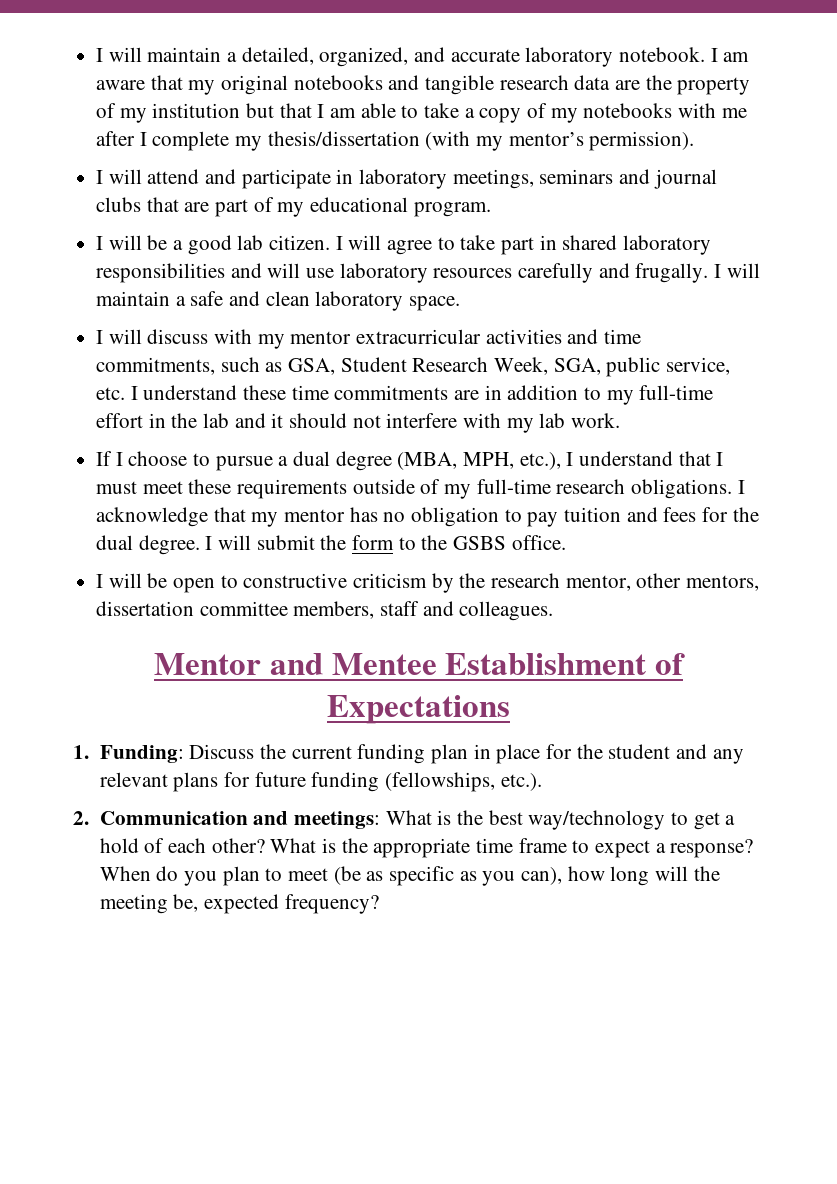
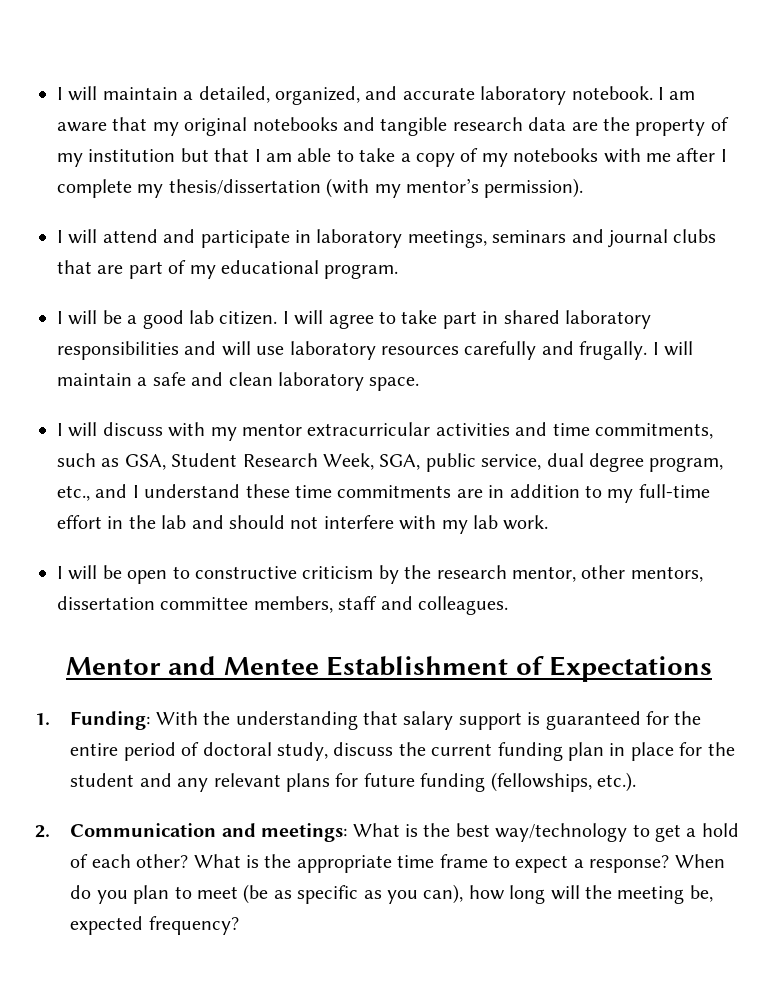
- I will discuss with my mentor extracurricular activities and time commitments, such as GSA, Student Research Week, SGA, public service, etc. I understand these time commitments are in addition to my full-time effort in the lab and it should not interfere with my lab work.
+ I will discuss with my mentor extracurricular activities and time commitments, such as GSA, Student Research Week, SGA, public service, dual degree program, etc., and I understand these time commitments are in addition to my full-time effort in the lab and should not interfere with my lab work.
- If I choose to pursue a dual degree (MBA, MPH, etc.), I understand that I must meet these requirements outside of my full-time research obligations. I acknowledge that my mentor has no obligation to pay tuition and fees for the dual degree. I will submit the form to the GSBS office.
- 1. Funding: Discuss the current funding plan in place for the student and any relevant plans for future funding (fellowships, etc.).
+ 1. Funding: With the understanding that salary support is guaranteed for the entire period of doctoral study, discuss the current funding plan in place for the student and any relevant plans for future funding (fellowships, etc.).

